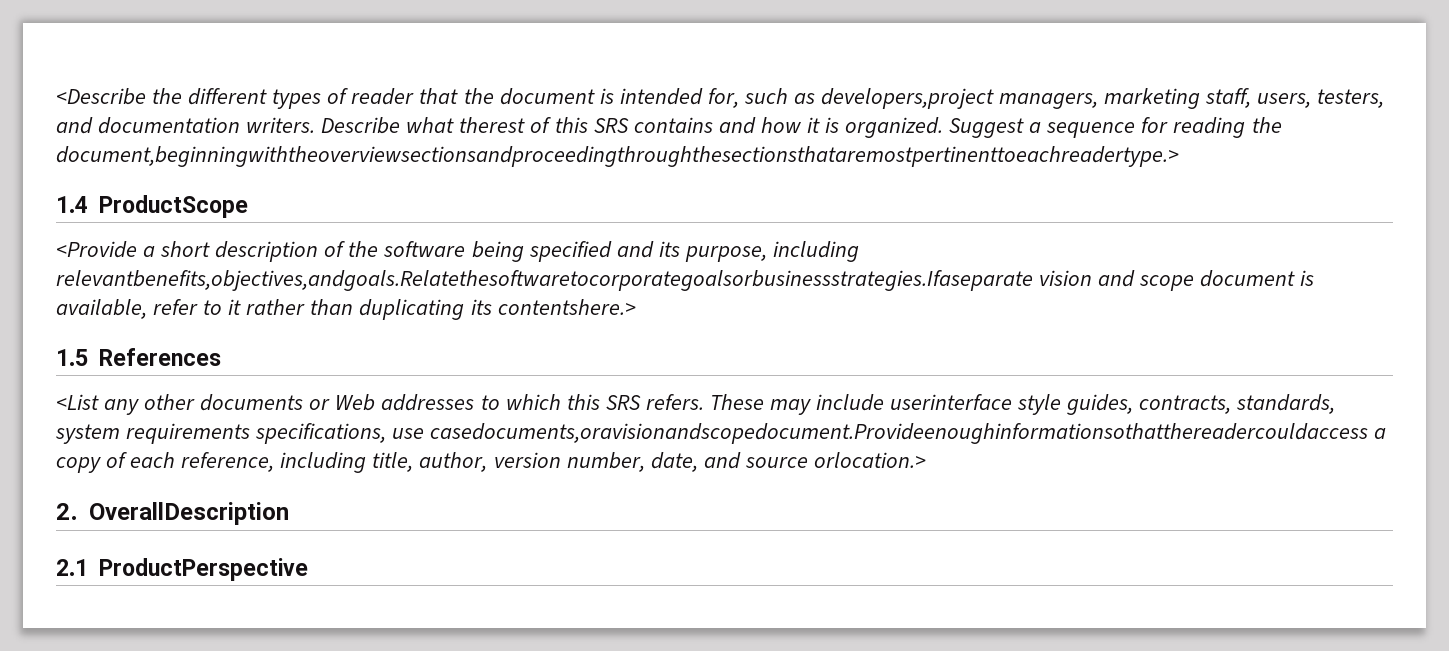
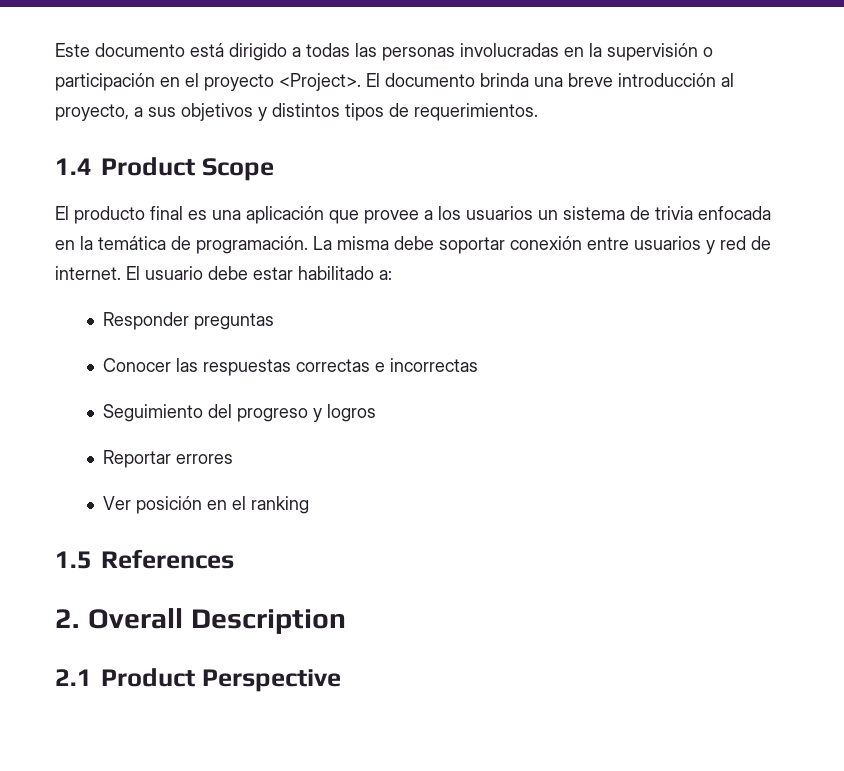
- <Describe the different types of reader that the document is intended for, such as developers,project managers, marketing staff, users, testers, and documentation writers. Describe what therest of this SRS contains and how it is organized. Suggest a sequence for reading the document,beginningwiththeoverviewsectionsandproceedingthroughthesectionsthataremostpertinenttoeachreadertype.>
- 1.4 ProductScope
- <Provide a short description of the software being specified and its purpose, including relevantbenefits,objectives,andgoals.Relatethesoftwaretocorporategoalsorbusinessstrategies.Ifaseparate vision and scope document is available, refer to it rather than duplicating its contentshere.>
+ Este documento está dirigido a todas las personas involucradas en la supervisión o participación en el proyecto <Project>. El documento brinda una breve introducción al proyecto, a sus objetivos y distintos tipos de requerimientos.
+ 1.4 Product Scope
+ El producto final es una aplicación que provee a los usuarios un sistema de trivia enfocada en la temática de programación. La misma debe soportar conexión entre usuarios y red de internet. El usuario debe estar habilitado a:
+ Responder preguntas
+ Conocer las respuestas correctas e incorrectas
+ Seguimiento del progreso y logros
+ Reportar errores
+ Ver posición en el ranking
  1.5 References
- <List any other documents or Web addresses to which this SRS refers. These may include userinterface style guides, contracts, standards, system requirements specifications, use casedocuments,oravisionandscopedocument.Provideenoughinformationsothatthereadercouldaccess a copy of each reference, including title, author, version number, date, and source orlocation.>
- 2. OverallDescription
- 2.1 ProductPerspective
+ 2. Overall Description
+ 2.1 Product Perspective

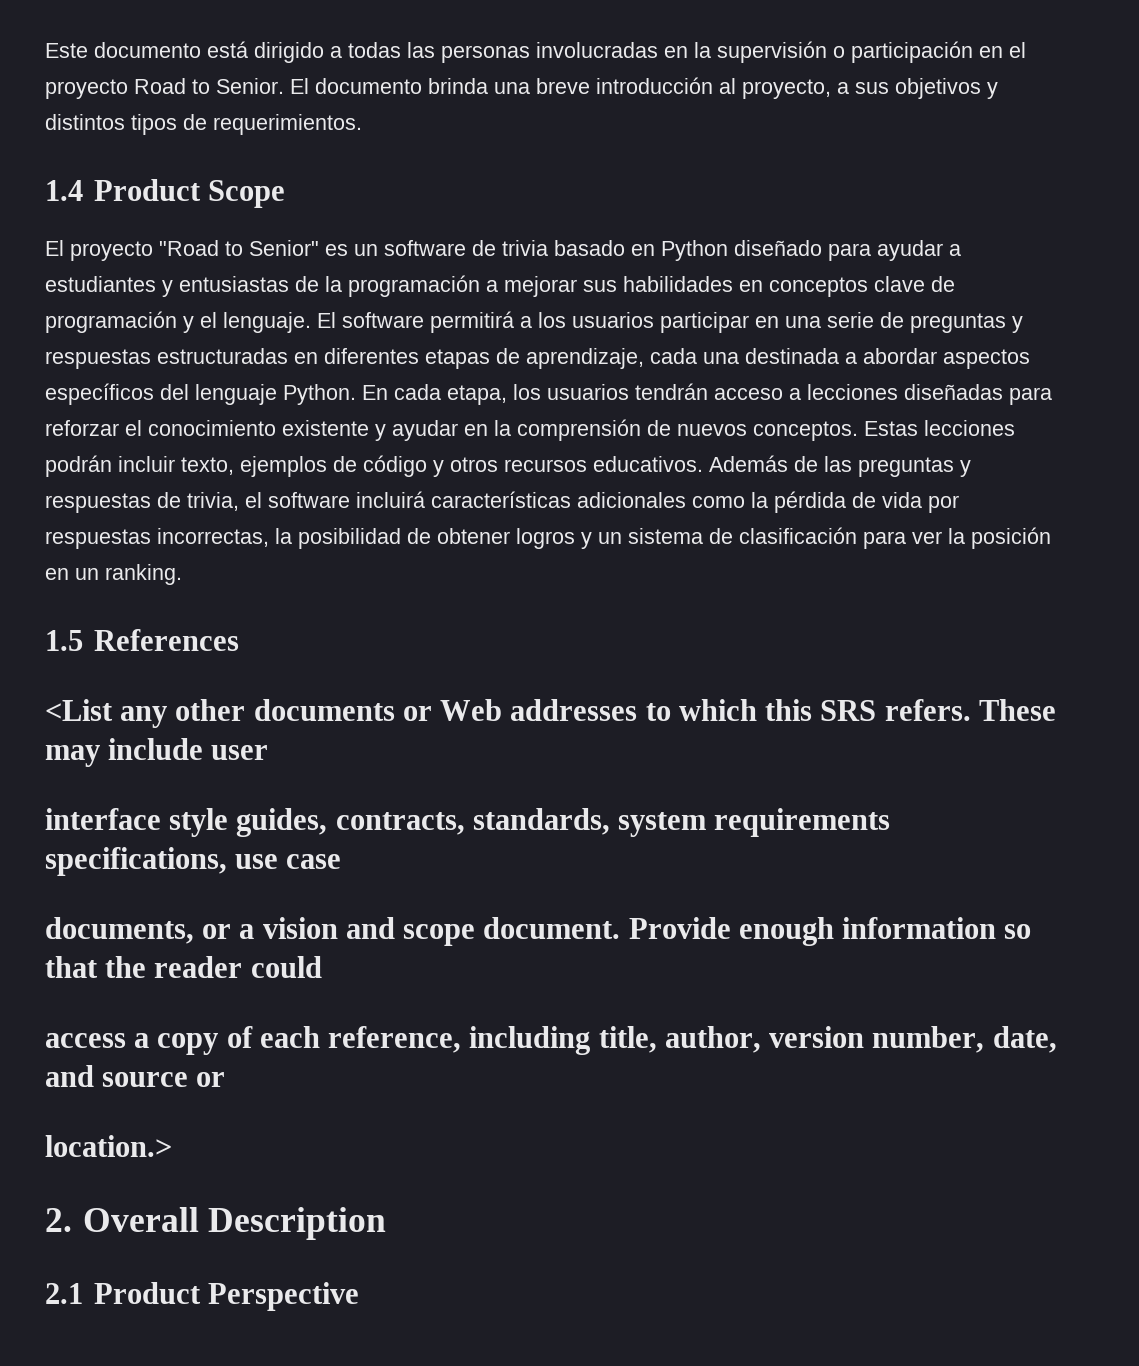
- Este documento está dirigido a todas las personas involucradas en la supervisión o participación en el proyecto <Project>.
+ Este documento está dirigido a todas las personas involucradas en la supervisión o participación en el proyecto Road to Senior.
- El producto final es una aplicación que provee a los usuarios un sistema de trivia enfocada en la temática de programación. La misma debe soportar conexión entre usuarios y red de internet. El usuario debe estar habilitado a:
- Responder preguntas
- Conocer las respuestas correctas e incorrectas
- Seguimiento del progreso y logros
- Reportar errores
- Ver posición en el ranking
+ El proyecto "Road to Senior" es un software de trivia basado en Python diseñado para ayudar a estudiantes y entusiastas de la programación a mejorar sus habilidades en conceptos clave de programación y el lenguaje. El software permitirá a los usuarios participar en una serie de preguntas y respuestas estructuradas en diferentes etapas de aprendizaje, cada una destinada a abordar aspectos específicos del lenguaje Python. En cada etapa, los usuarios tendrán acceso a lecciones diseñadas para reforzar el conocimiento existente y ayudar en la comprensión de nuevos conceptos. Estas lecciones podrán incluir texto, ejemplos de código y otros recursos educativos. Además de las preguntas y respuestas de trivia, el software incluirá características adicionales como la pérdida de vida por respuestas incorrectas, la posibilidad de obtener logros y un sistema de clasificación para ver la posición en un ranking.
  1.5 References
+ <List any other documents or Web addresses to which this SRS refers. These may include user
+ interface style guides, contracts, standards, system requirements specifications, use case
+ documents, or a vision and scope document. Provide enough information so that the reader could
+ access a copy of each reference, including title, author, version number, date, and source or
+ location.>

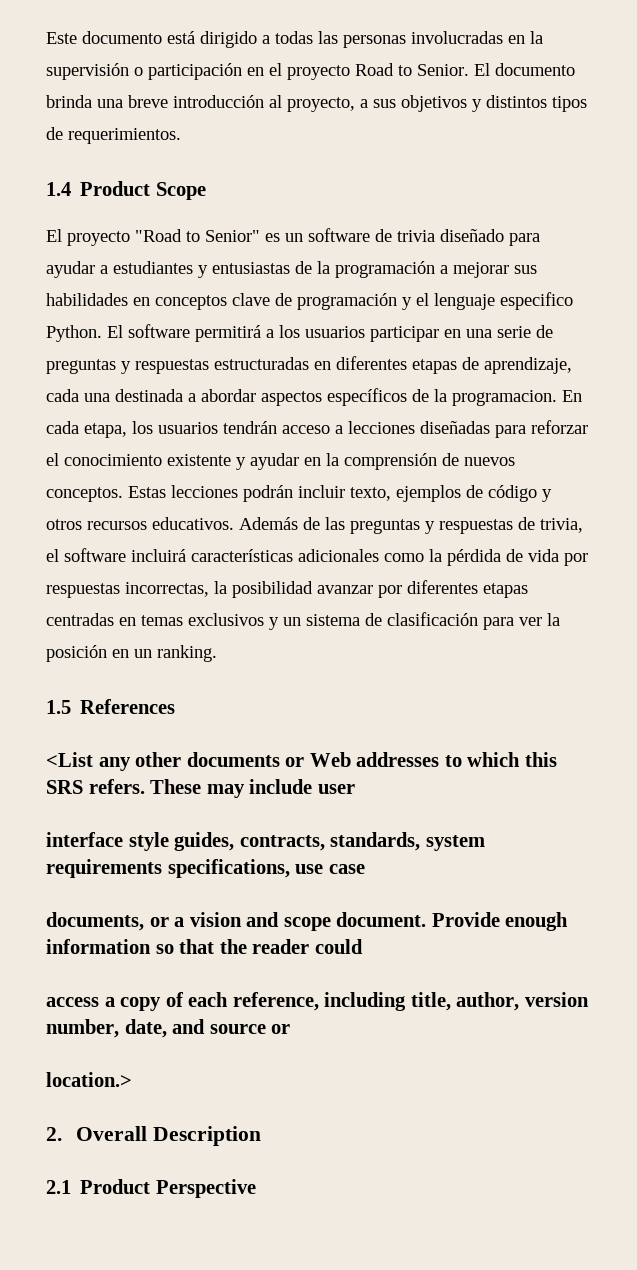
- El proyecto "Road to Senior" es un software de trivia basado en Python diseñado para ayudar a estudiantes y entusiastas de la programación a mejorar sus habilidades en conceptos clave de programación y el lenguaje.
+ El proyecto "Road to Senior" es un software de trivia diseñado para ayudar a estudiantes y entusiastas de la programación a mejorar sus habilidades en conceptos clave de programación y el lenguaje especifico Python.
- El software permitirá a los usuarios participar en una serie de preguntas y respuestas estructuradas en diferentes etapas de aprendizaje, cada una destinada a abordar aspectos específicos del lenguaje Python.
+ El software permitirá a los usuarios participar en una serie de preguntas y respuestas estructuradas en diferentes etapas de aprendizaje, cada una destinada a abordar aspectos específicos de la programacion.
- Además de las preguntas y respuestas de trivia, el software incluirá características adicionales como la pérdida de vida por respuestas incorrectas, la posibilidad de obtener logros y un sistema de clasificación para ver la posición en un ranking.
+ Además de las preguntas y respuestas de trivia, el software incluirá características adicionales como la pérdida de vida por respuestas incorrectas, la posibilidad avanzar por diferentes etapas centradas en temas exclusivos y un sistema de clasificación para ver la posición en un ranking.

